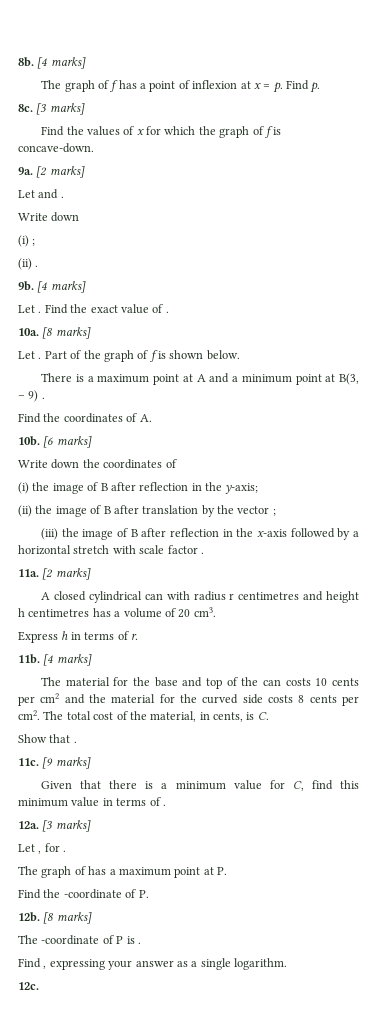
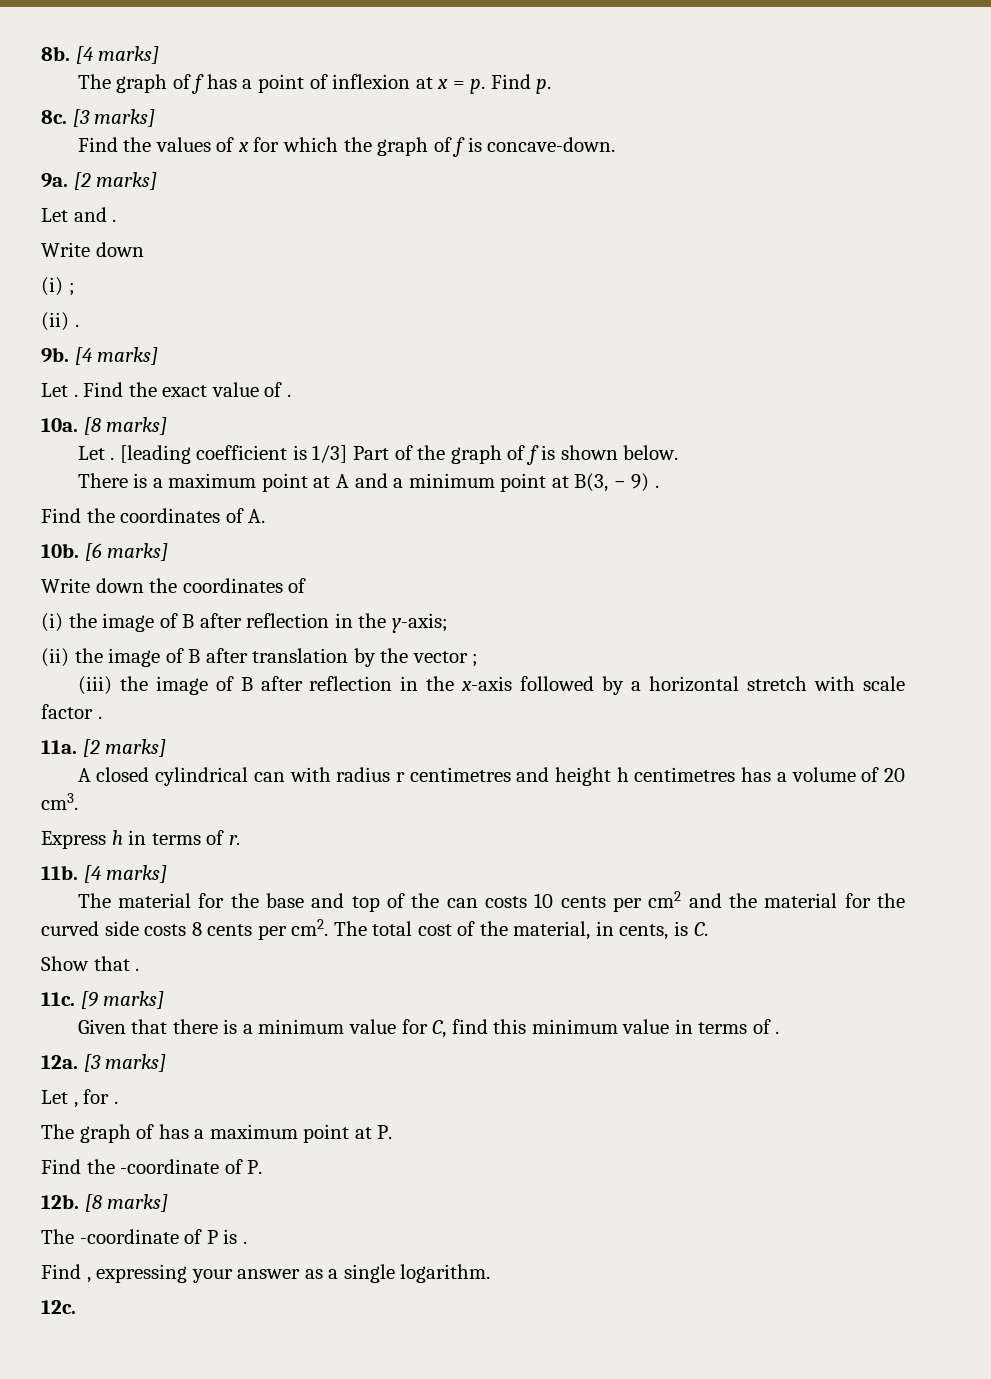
- Part of the graph of f is shown below.
+ [leading coefficient is 1/3] Part of the graph of f is shown below.

